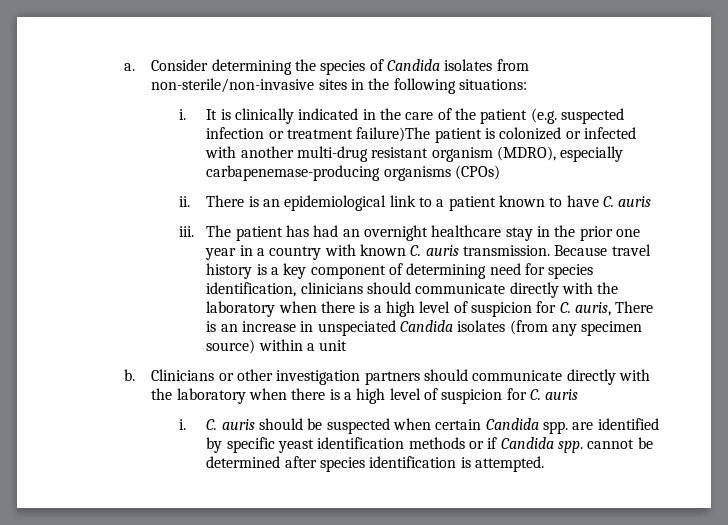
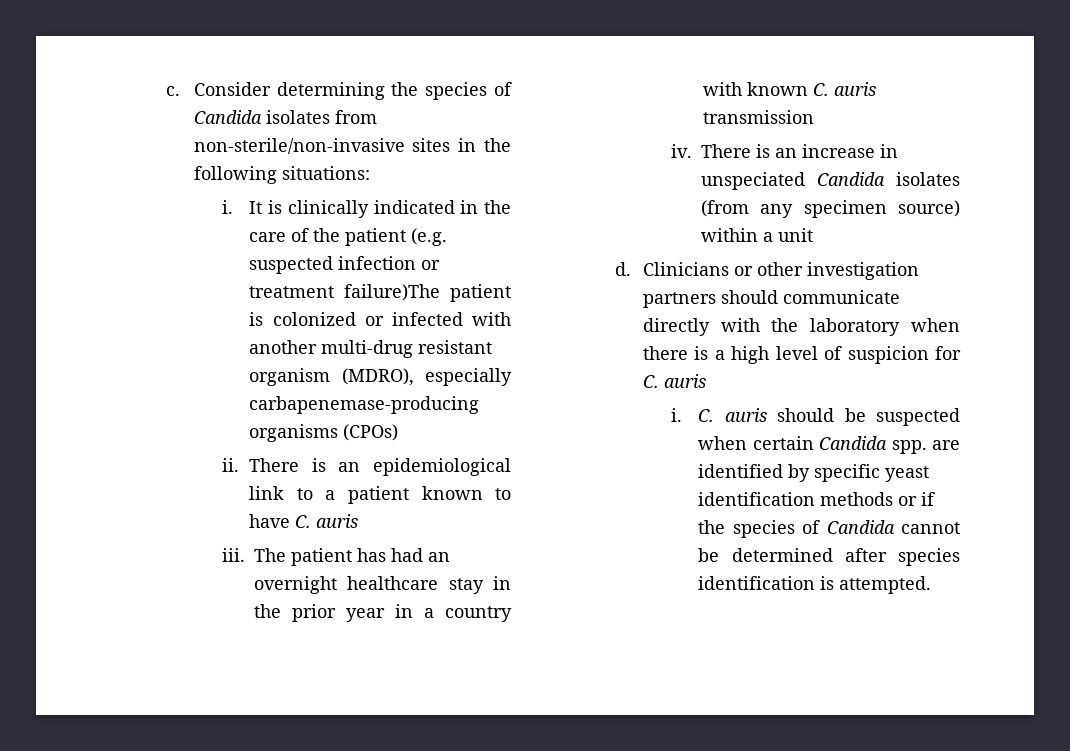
- a.
+ c.
- The patient has had an overnight healthcare stay in the prior one year in a country with known C. auris transmission. Because travel history is a key component of determining need for species identification, clinicians should communicate directly with the laboratory when there is a high level of suspicion for C. auris, There is an increase in unspeciated Candida isolates (from any specimen source) within a unit
+ The patient has had an overnight healthcare stay in the prior year in a country with known C. auris transmission
+ iv. There is an increase in unspeciated Candida isolates (from any specimen source) within a unit
- b.
+ d.
- C. auris should be suspected when certain Candida spp. are identified by specific yeast identification methods or if Candida spp. cannot be determined after species identification is attempted.
+ C. auris should be suspected when certain Candida spp. are identified by specific yeast identification methods or if the species of Candida cannot be determined after species identification is attempted.

